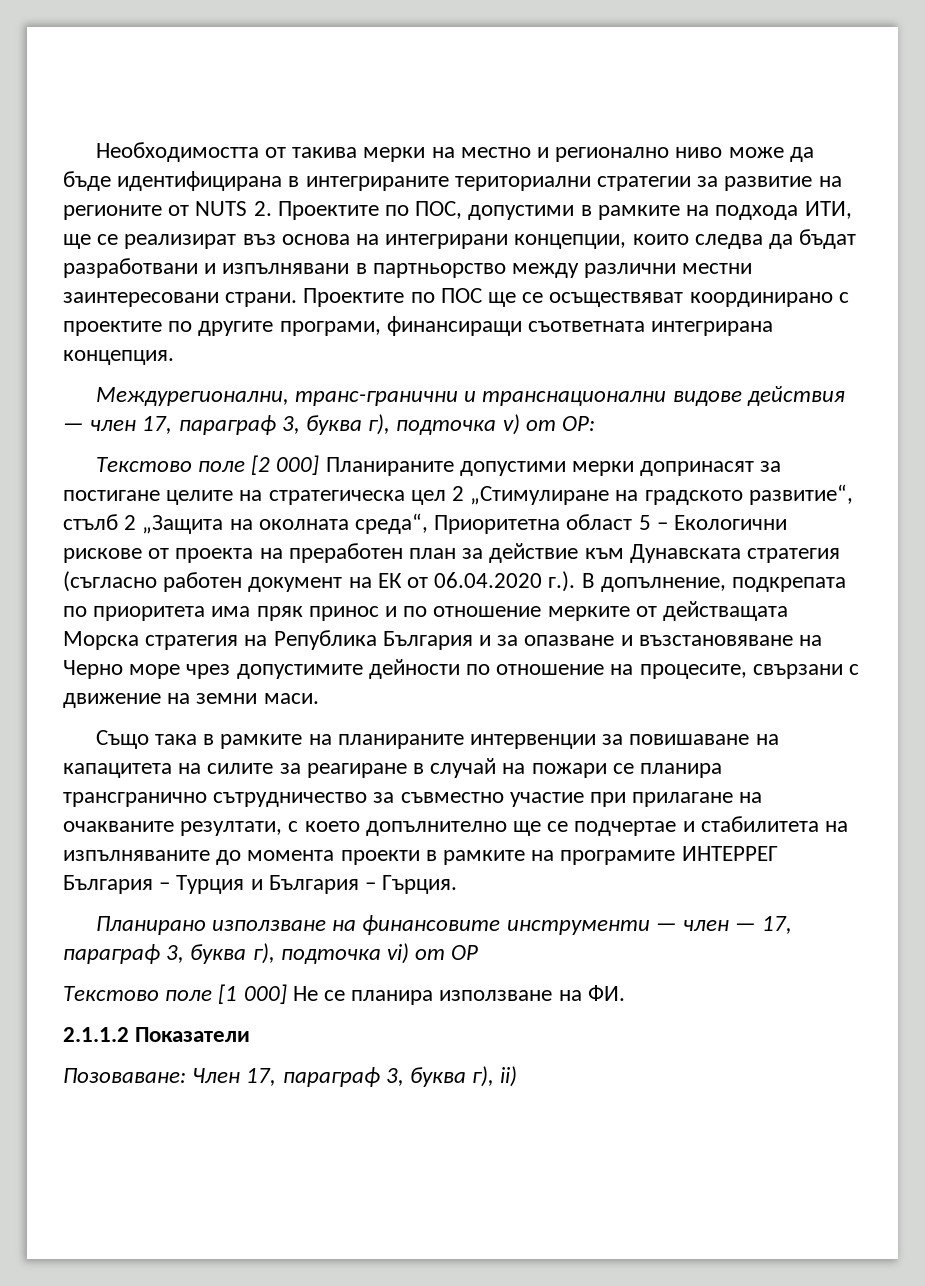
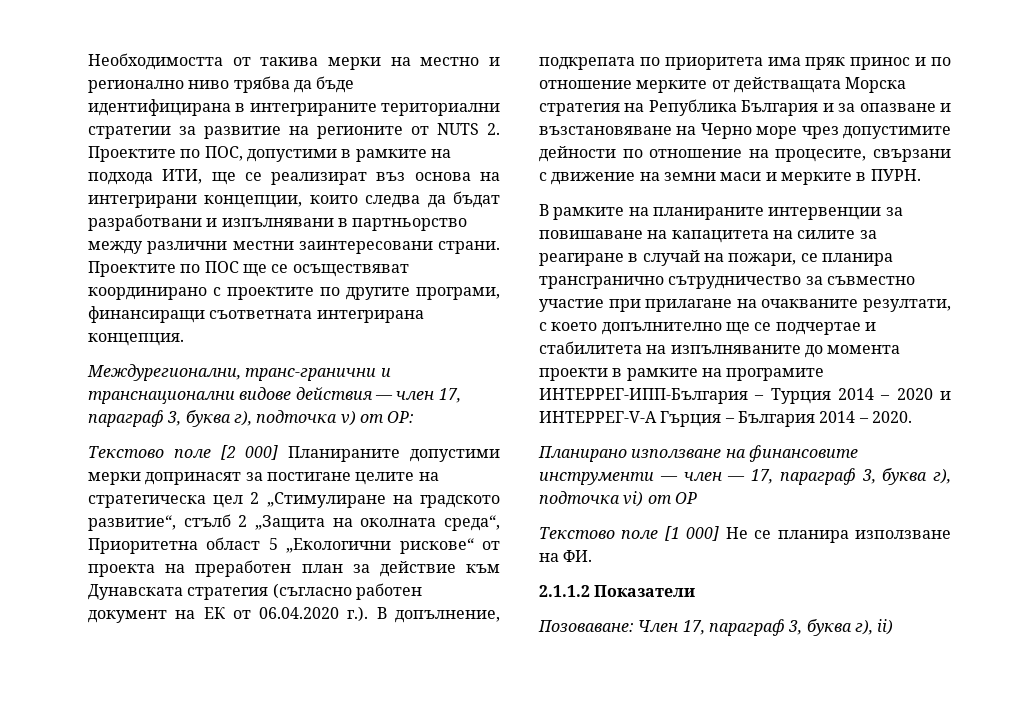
- Необходимостта от такива мерки на местно и регионално ниво може да бъде идентифицирана в интегрираните териториални стратегии за развитие на регионите от NUTS 2. Проектите по ПОС, допустими в рамките на подхода ИТИ, ще се реализират въз основа на интегрирани концепции, които следва да бъдат разработвани и изпълнявани в партньорство между различни местни заинтересовани страни.
+ Необходимостта от такива мерки на местно и регионално ниво трябва да бъде идентифицирана в интегрираните териториални стратегии за развитие на регионите от NUTS 2. Проектите по ПОС, допустими в рамките на подхода ИТИ, ще се реализират въз основа на интегрирани концепции, които следва да бъдат разработвани и изпълнявани в партньорство между различни местни заинтересовани страни.
- Текстово поле [2 000] Планираните допустими мерки допринасят за постигане целите на стратегическа цел 2 „Стимулиране на градското развитие“, стълб 2 „Защита на околната среда“, Приоритетна област 5 – Екологични рискове от проекта на преработен план за действие към Дунавската стратегия (съгласно работен документ на ЕК от 06.04.2020 г.). В допълнение, подкрепата по приоритета има пряк принос и по отношение мерките от действащата Морска стратегия на Република България и за опазване и възстановяване на Черно море чрез допустимите дейности по отношение на процесите, свързани с движение на земни маси.
- Също така в рамките на планираните интервенции за повишаване на капацитета на силите за реагиране в случай на пожари се планира трансгранично сътрудничество за съвместно участие при прилагане на очакваните резултати, с което допълнително ще се подчертае и стабилитета на изпълняваните до момента проекти в рамките на програмите ИНТЕРРЕГ България – Турция и България – Гърция.
+ Текстово поле [2 000] Планираните допустими мерки допринасят за постигане целите на стратегическа цел 2 „Стимулиране на градското развитие“, стълб 2 „Защита на околната среда“, Приоритетна област 5 „Екологични рискове“ от проекта на преработен план за действие към Дунавската стратегия (съгласно работен документ на ЕК от 06.04.2020 г.). В допълнение, подкрепата по приоритета има пряк принос и по отношение мерките от действащата Морска стратегия на Република България и за опазване и възстановяване на Черно море чрез допустимите дейности по отношение на процесите, свързани с движение на земни маси и мерките в ПУРН.
+ В рамките на планираните интервенции за повишаване на капацитета на силите за реагиране в случай на пожари, се планира трансгранично сътрудничество за съвместно участие при прилагане на очакваните резултати, с което допълнително ще се подчертае и стабилитета на изпълняваните до момента проекти в рамките на програмите ИНТЕРРЕГ-ИПП-България – Турция 2014 – 2020 и ИНТЕРРЕГ-V-А Гърция – България 2014 – 2020.

